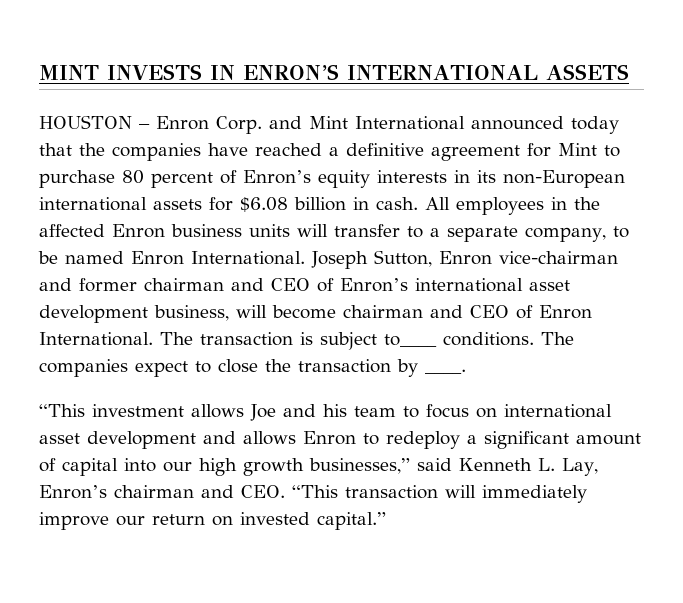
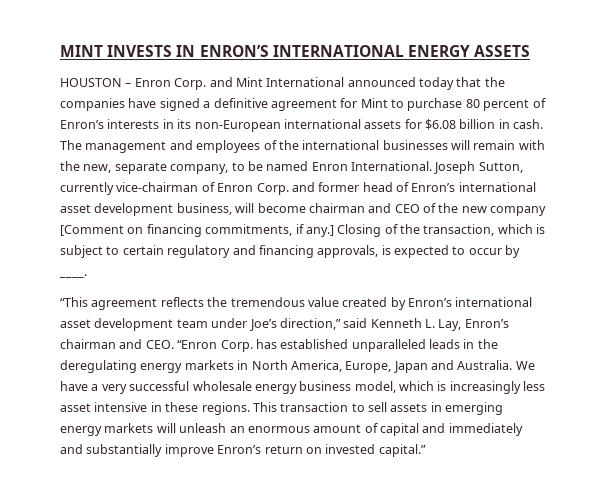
- MINT INVESTS IN ENRON’S INTERNATIONAL ASSETS
+ MINT INVESTS IN ENRON’S INTERNATIONAL ENERGY ASSETS
- HOUSTON – Enron Corp. and Mint International announced today that the companies have reached a definitive agreement for Mint to purchase 80 percent of Enron’s equity interests in its non-European international assets for $6.08 billion in cash.
+ HOUSTON – Enron Corp. and Mint International announced today that the companies have signed a definitive agreement for Mint to purchase 80 percent of Enron’s interests in its non-European international assets for $6.08 billion in cash.
- All employees in the affected Enron business units will transfer to a separate company, to be named Enron International.
+ The management and employees of the international businesses will remain with the new, separate company, to be named Enron International.
- Joseph Sutton, Enron vice-chairman and former chairman and CEO of Enron’s international asset development business, will become chairman and CEO of Enron International. The transaction is subject to____ conditions. The companies expect to close the transaction by ____.
- “This investment allows Joe and his team to focus on international asset development and allows Enron to redeploy a significant amount of capital into our high growth businesses,” said Kenneth L. Lay, Enron’s chairman and CEO. “This transaction will immediately improve our return on invested capital.”
+ Joseph Sutton, currently vice-chairman of Enron Corp. and former head of Enron’s international asset development business, will become chairman and CEO of the new company [Comment on financing commitments, if any.] Closing of the transaction, which is subject to certain regulatory and financing approvals, is expected to occur by ____.
+ “This agreement reflects the tremendous value created by Enron’s international asset development team under Joe’s direction,” said Kenneth L. Lay, Enron’s chairman and CEO. “Enron Corp. has established unparalleled leads in the deregulating energy markets in North America, Europe, Japan and Australia. We have a very successful wholesale energy business model, which is increasingly less asset intensive in these regions. This transaction to sell assets in emerging energy markets will unleash an enormous amount of capital and immediately and substantially improve Enron’s return on invested capital.”

